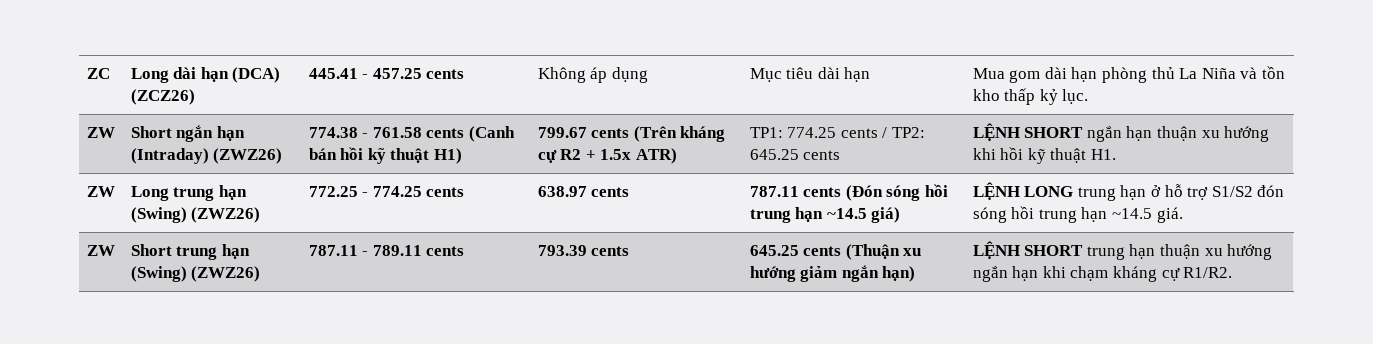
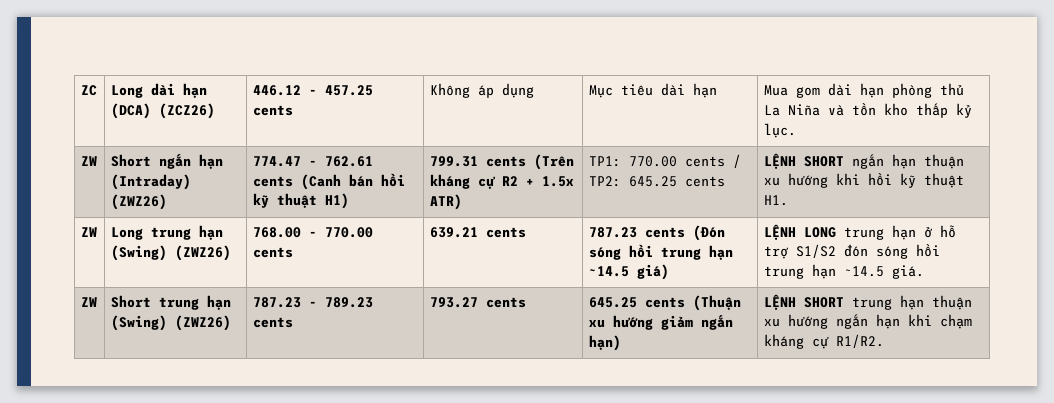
- ZC | Long dài hạn (DCA) (ZCZ26) | 445.41 - 457.25 cents | Không áp dụng | Mục tiêu dài hạn | Mua gom dài hạn phòng thủ La Niña và tồn kho thấp kỷ lục.
+ ZC | Long dài hạn (DCA) (ZCZ26) | 446.12 - 457.25 cents | Không áp dụng | Mục tiêu dài hạn | Mua gom dài hạn phòng thủ La Niña và tồn kho thấp kỷ lục.
- 774.38 - 761.58 cents (Canh bán hồi kỹ thuật H1)
+ 774.47 - 762.61 cents (Canh bán hồi kỹ thuật H1)
- 799.67 cents (Trên kháng cự R2 + 1.5x ATR)
+ 799.31 cents (Trên kháng cự R2 + 1.5x ATR)
- TP1: 774.25 cents / TP2: 645.25 cents
+ TP1: 770.00 cents / TP2: 645.25 cents
- ZW | Long trung hạn (Swing) (ZWZ26) | 772.25 - 774.25 cents | 638.97 cents | 787.11 cents (Đón sóng hồi trung hạn ~14.5 giá) | LỆNH LONG trung hạn ở hỗ trợ S1/S2 đón sóng hồi trung hạn ~14.5 giá.
+ ZW | Long trung hạn (Swing) (ZWZ26) | 768.00 - 770.00 cents | 639.21 cents | 787.23 cents (Đón sóng hồi trung hạn ~14.5 giá) | LỆNH LONG trung hạn ở hỗ trợ S1/S2 đón sóng hồi trung hạn ~14.5 giá.
- ZW | Short trung hạn (Swing) (ZWZ26) | 787.11 - 789.11 cents | 793.39 cents | 645.25 cents (Thuận xu hướng giảm ngắn hạn) | LỆNH SHORT trung hạn thuận xu hướng ngắn hạn khi chạm kháng cự R1/R2.
+ ZW | Short trung hạn (Swing) (ZWZ26) | 787.23 - 789.23 cents | 793.27 cents | 645.25 cents (Thuận xu hướng giảm ngắn hạn) | LỆNH SHORT trung hạn thuận xu hướng ngắn hạn khi chạm kháng cự R1/R2.

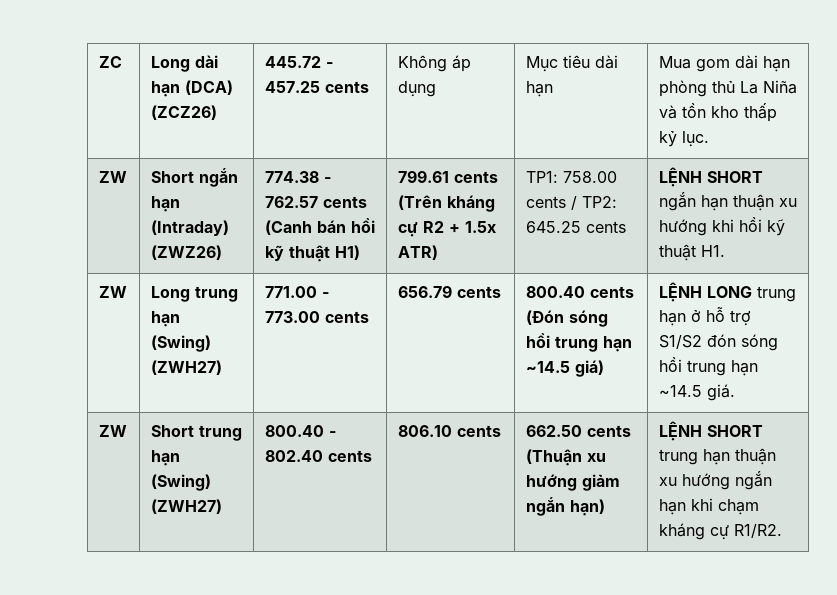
- ZC | Long dài hạn (DCA) (ZCZ26) | 446.12 - 457.25 cents | Không áp dụng | Mục tiêu dài hạn | Mua gom dài hạn phòng thủ La Niña và tồn kho thấp kỷ lục.
+ ZC | Long dài hạn (DCA) (ZCZ26) | 445.72 - 457.25 cents | Không áp dụng | Mục tiêu dài hạn | Mua gom dài hạn phòng thủ La Niña và tồn kho thấp kỷ lục.
- 774.47 - 762.61 cents (Canh bán hồi kỹ thuật H1)
+ 774.38 - 762.57 cents (Canh bán hồi kỹ thuật H1)
- 799.31 cents (Trên kháng cự R2 + 1.5x ATR)
+ 799.61 cents (Trên kháng cự R2 + 1.5x ATR)
- TP1: 770.00 cents / TP2: 645.25 cents
+ TP1: 758.00 cents / TP2: 645.25 cents
- ZW | Long trung hạn (Swing) (ZWZ26) | 768.00 - 770.00 cents | 639.21 cents | 787.23 cents (Đón sóng hồi trung hạn ~14.5 giá) | LỆNH LONG trung hạn ở hỗ trợ S1/S2 đón sóng hồi trung hạn ~14.5 giá.
+ ZW | Long trung hạn (Swing) (ZWH27) | 771.00 - 773.00 cents | 656.79 cents | 800.40 cents (Đón sóng hồi trung hạn ~14.5 giá) | LỆNH LONG trung hạn ở hỗ trợ S1/S2 đón sóng hồi trung hạn ~14.5 giá.
- ZW | Short trung hạn (Swing) (ZWZ26) | 787.23 - 789.23 cents | 793.27 cents | 645.25 cents (Thuận xu hướng giảm ngắn hạn) | LỆNH SHORT trung hạn thuận xu hướng ngắn hạn khi chạm kháng cự R1/R2.
+ ZW | Short trung hạn (Swing) (ZWH27) | 800.40 - 802.40 cents | 806.10 cents | 662.50 cents (Thuận xu hướng giảm ngắn hạn) | LỆNH SHORT trung hạn thuận xu hướng ngắn hạn khi chạm kháng cự R1/R2.

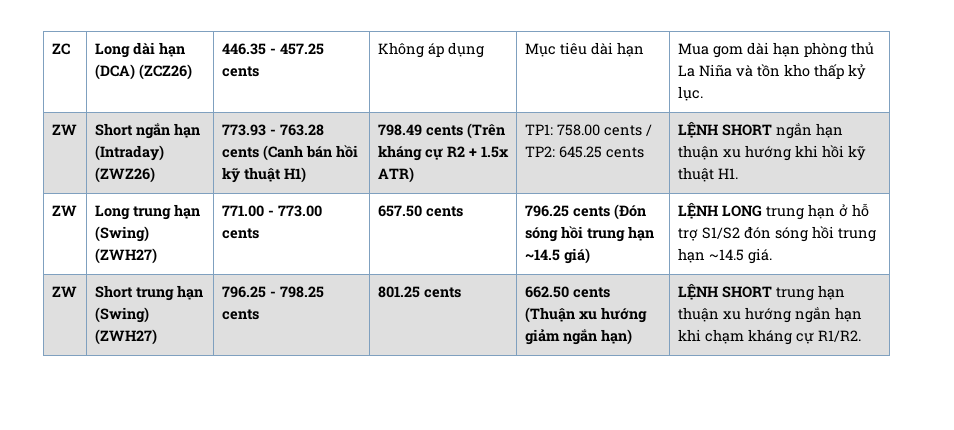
- ZC | Long dài hạn (DCA) (ZCZ26) | 445.72 - 457.25 cents | Không áp dụng | Mục tiêu dài hạn | Mua gom dài hạn phòng thủ La Niña và tồn kho thấp kỷ lục.
+ ZC | Long dài hạn (DCA) (ZCZ26) | 446.35 - 457.25 cents | Không áp dụng | Mục tiêu dài hạn | Mua gom dài hạn phòng thủ La Niña và tồn kho thấp kỷ lục.
- 774.38 - 762.57 cents (Canh bán hồi kỹ thuật H1)
+ 773.93 - 763.28 cents (Canh bán hồi kỹ thuật H1)
- 799.61 cents (Trên kháng cự R2 + 1.5x ATR)
+ 798.49 cents (Trên kháng cự R2 + 1.5x ATR)
- ZW | Long trung hạn (Swing) (ZWH27) | 771.00 - 773.00 cents | 656.79 cents | 800.40 cents (Đón sóng hồi trung hạn ~14.5 giá) | LỆNH LONG trung hạn ở hỗ trợ S1/S2 đón sóng hồi trung hạn ~14.5 giá.
+ ZW | Long trung hạn (Swing) (ZWH27) | 771.00 - 773.00 cents | 657.50 cents | 796.25 cents (Đón sóng hồi trung hạn ~14.5 giá) | LỆNH LONG trung hạn ở hỗ trợ S1/S2 đón sóng hồi trung hạn ~14.5 giá.
- ZW | Short trung hạn (Swing) (ZWH27) | 800.40 - 802.40 cents | 806.10 cents | 662.50 cents (Thuận xu hướng giảm ngắn hạn) | LỆNH SHORT trung hạn thuận xu hướng ngắn hạn khi chạm kháng cự R1/R2.
+ ZW | Short trung hạn (Swing) (ZWH27) | 796.25 - 798.25 cents | 801.25 cents | 662.50 cents (Thuận xu hướng giảm ngắn hạn) | LỆNH SHORT trung hạn thuận xu hướng ngắn hạn khi chạm kháng cự R1/R2.

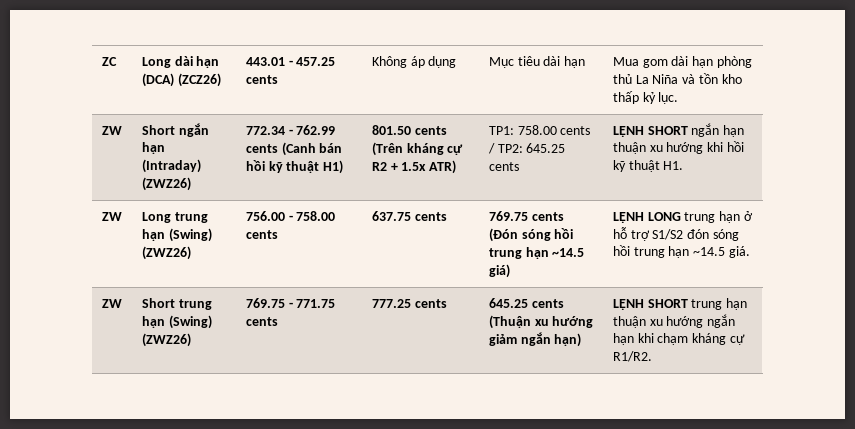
- ZC | Long dài hạn (DCA) (ZCZ26) | 446.35 - 457.25 cents | Không áp dụng | Mục tiêu dài hạn | Mua gom dài hạn phòng thủ La Niña và tồn kho thấp kỷ lục.
+ ZC | Long dài hạn (DCA) (ZCZ26) | 443.01 - 457.25 cents | Không áp dụng | Mục tiêu dài hạn | Mua gom dài hạn phòng thủ La Niña và tồn kho thấp kỷ lục.
- 773.93 - 763.28 cents (Canh bán hồi kỹ thuật H1)
+ 772.34 - 762.99 cents (Canh bán hồi kỹ thuật H1)
- 798.49 cents (Trên kháng cự R2 + 1.5x ATR)
+ 801.50 cents (Trên kháng cự R2 + 1.5x ATR)
- ZW | Long trung hạn (Swing) (ZWH27) | 771.00 - 773.00 cents | 657.50 cents | 796.25 cents (Đón sóng hồi trung hạn ~14.5 giá) | LỆNH LONG trung hạn ở hỗ trợ S1/S2 đón sóng hồi trung hạn ~14.5 giá.
+ ZW | Long trung hạn (Swing) (ZWZ26) | 756.00 - 758.00 cents | 637.75 cents | 769.75 cents (Đón sóng hồi trung hạn ~14.5 giá) | LỆNH LONG trung hạn ở hỗ trợ S1/S2 đón sóng hồi trung hạn ~14.5 giá.
- ZW | Short trung hạn (Swing) (ZWH27) | 796.25 - 798.25 cents | 801.25 cents | 662.50 cents (Thuận xu hướng giảm ngắn hạn) | LỆNH SHORT trung hạn thuận xu hướng ngắn hạn khi chạm kháng cự R1/R2.
+ ZW | Short trung hạn (Swing) (ZWZ26) | 769.75 - 771.75 cents | 777.25 cents | 645.25 cents (Thuận xu hướng giảm ngắn hạn) | LỆNH SHORT trung hạn thuận xu hướng ngắn hạn khi chạm kháng cự R1/R2.

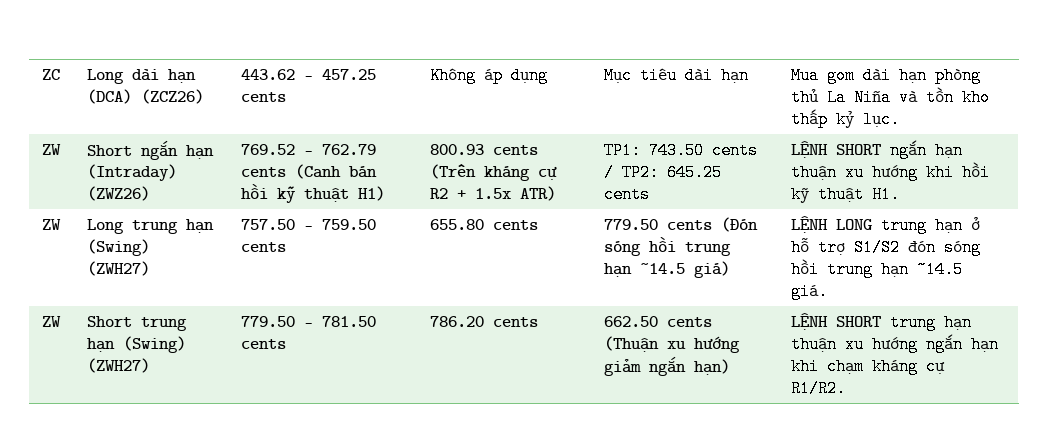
- ZC | Long dài hạn (DCA) (ZCZ26) | 443.01 - 457.25 cents | Không áp dụng | Mục tiêu dài hạn | Mua gom dài hạn phòng thủ La Niña và tồn kho thấp kỷ lục.
+ ZC | Long dài hạn (DCA) (ZCZ26) | 443.62 - 457.25 cents | Không áp dụng | Mục tiêu dài hạn | Mua gom dài hạn phòng thủ La Niña và tồn kho thấp kỷ lục.
- 772.34 - 762.99 cents (Canh bán hồi kỹ thuật H1)
+ 769.52 - 762.79 cents (Canh bán hồi kỹ thuật H1)
- 801.50 cents (Trên kháng cự R2 + 1.5x ATR)
+ 800.93 cents (Trên kháng cự R2 + 1.5x ATR)
- TP1: 758.00 cents / TP2: 645.25 cents
+ TP1: 743.50 cents / TP2: 645.25 cents
- ZW | Long trung hạn (Swing) (ZWZ26) | 756.00 - 758.00 cents | 637.75 cents | 769.75 cents (Đón sóng hồi trung hạn ~14.5 giá) | LỆNH LONG trung hạn ở hỗ trợ S1/S2 đón sóng hồi trung hạn ~14.5 giá.
+ ZW | Long trung hạn (Swing) (ZWH27) | 757.50 - 759.50 cents | 655.80 cents | 779.50 cents (Đón sóng hồi trung hạn ~14.5 giá) | LỆNH LONG trung hạn ở hỗ trợ S1/S2 đón sóng hồi trung hạn ~14.5 giá.
- ZW | Short trung hạn (Swing) (ZWZ26) | 769.75 - 771.75 cents | 777.25 cents | 645.25 cents (Thuận xu hướng giảm ngắn hạn) | LỆNH SHORT trung hạn thuận xu hướng ngắn hạn khi chạm kháng cự R1/R2.
+ ZW | Short trung hạn (Swing) (ZWH27) | 779.50 - 781.50 cents | 786.20 cents | 662.50 cents (Thuận xu hướng giảm ngắn hạn) | LỆNH SHORT trung hạn thuận xu hướng ngắn hạn khi chạm kháng cự R1/R2.

